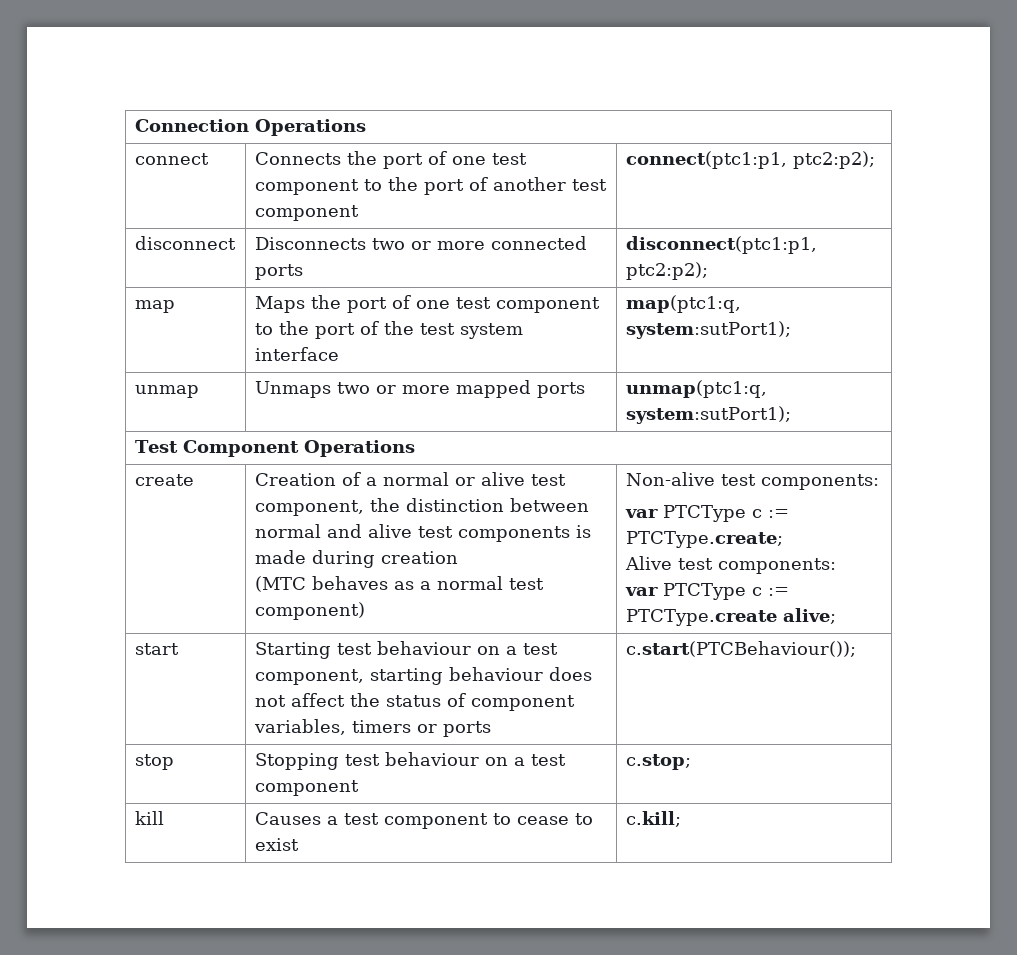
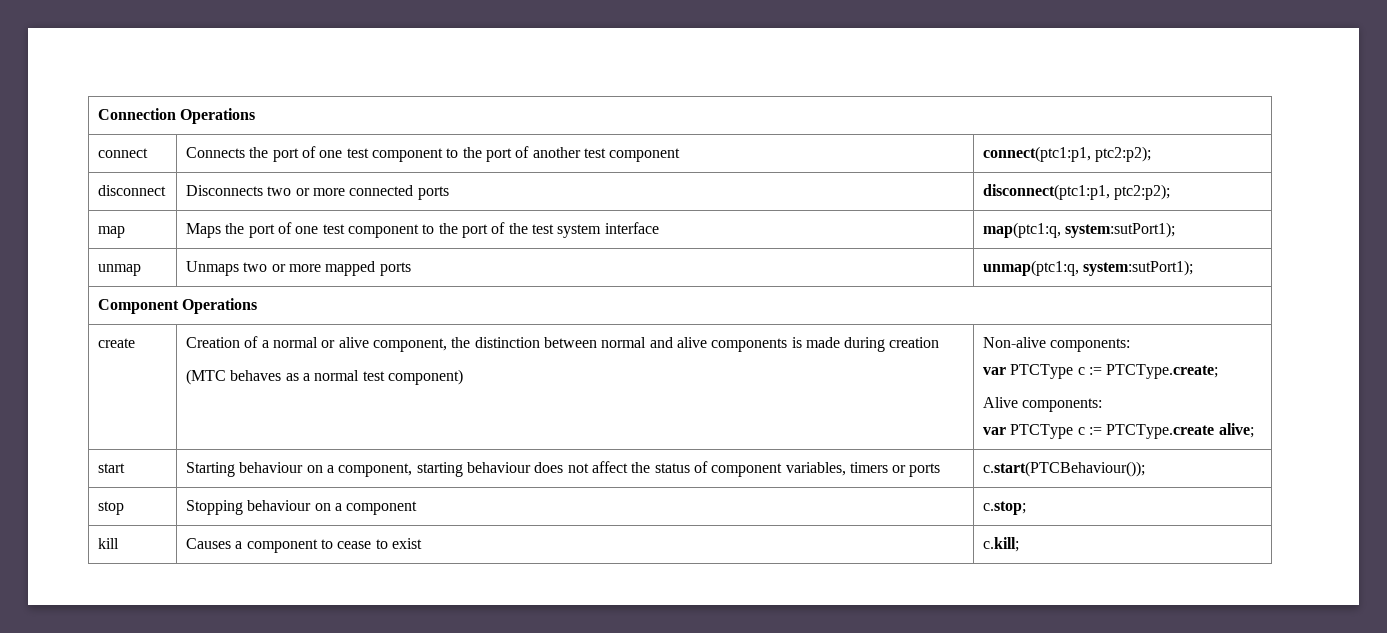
- Test Component Operations
+ Component Operations
- Creation of a normal or alive test component, the distinction between normal and alive test components is made during creation
+ Creation of a normal or alive component, the distinction between normal and alive components is made during creation
- Non-alive test components:
+ Non-alive components:
- Alive test components:
+ Alive components:
- start | Starting test behaviour on a test component, starting behaviour does not affect the status of component variables, timers or ports | c.start(PTCBehaviour());
+ start | Starting behaviour on a component, starting behaviour does not affect the status of component variables, timers or ports | c.start(PTCBehaviour());
- stop | Stopping test behaviour on a test component | c.stop;
+ stop | Stopping behaviour on a component | c.stop;
- kill | Causes a test component to cease to exist | c.kill;
+ kill | Causes a component to cease to exist | c.kill;

